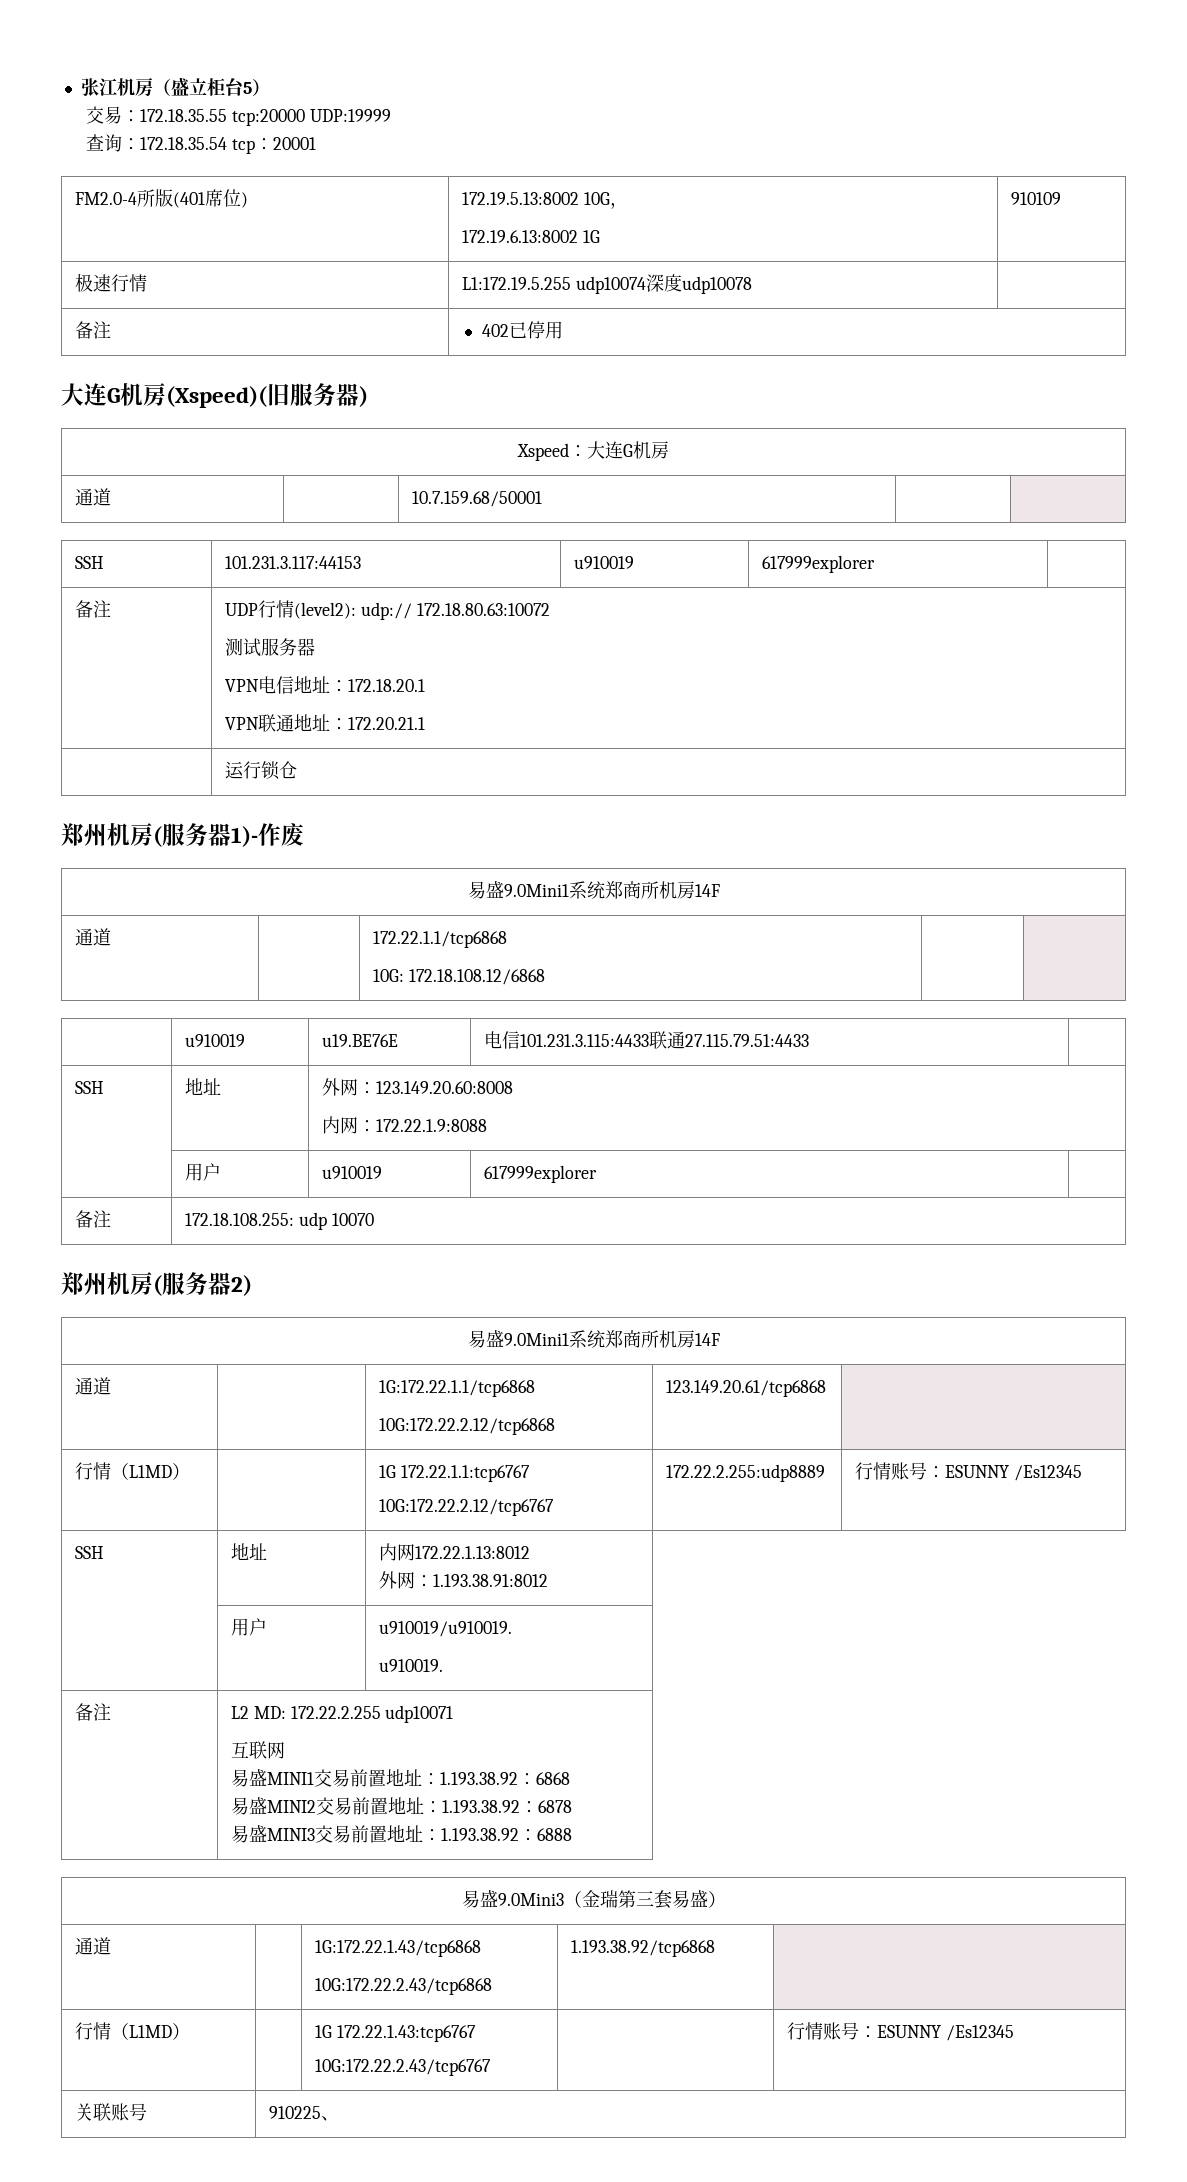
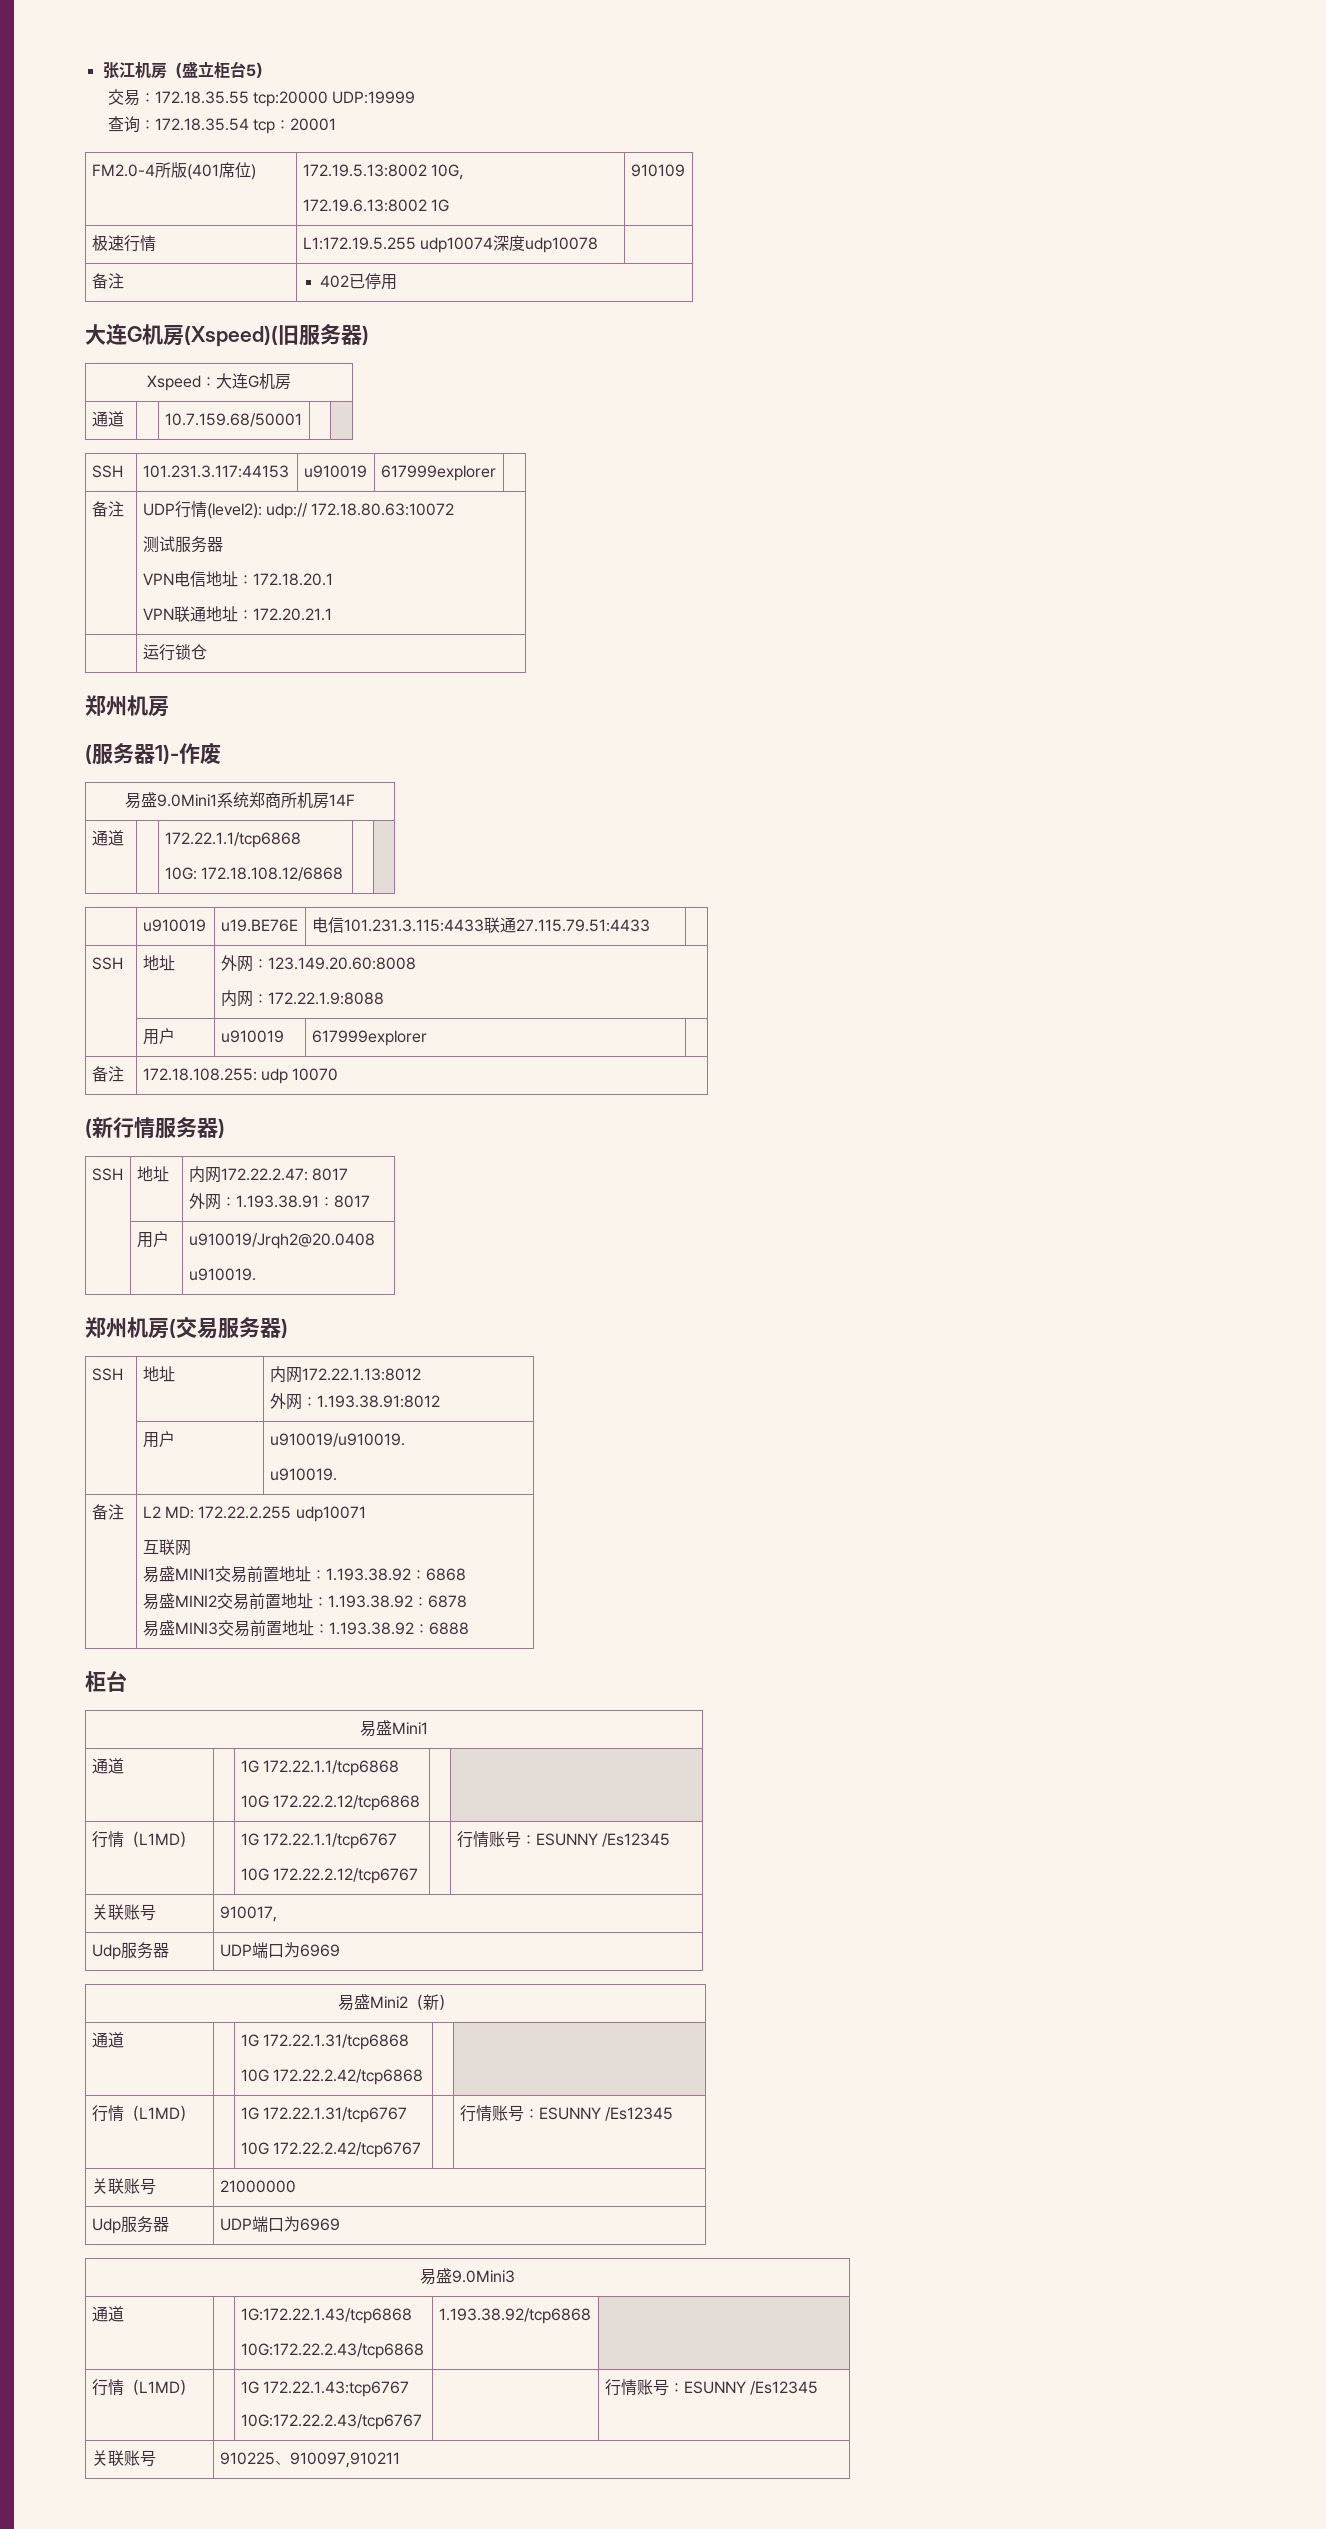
  | 运行锁仓
- 郑州机房(服务器1)-作废
+ 郑州机房
+ (服务器1)-作废
- 郑州机房(服务器2)
- 易盛9.0Mini1系统郑商所机房14F
- 通道 | | 1G:172.22.1.1/tcp6868
- 10G:172.22.2.12/tcp6868 | 123.149.20.61/tcp6868 |
- 行情（L1MD） | | 1G 172.22.1.1:tcp6767
- 10G:172.22.2.12/tcp6767 | 172.22.2.255:udp8889 | 行情账号：ESUNNY /Es12345
+ (新行情服务器)
+ SSH | 地址 | 内网172.22.2.47: 8017
+ 外网：1.193.38.91：8017
+ | 用户 | u910019/Jrqh2@20.0408
+ u910019.
+ 郑州机房(交易服务器)
  备注 | L2 MD: 172.22.2.255 udp10071
  互联网
  易盛MINI1交易前置地址：1.193.38.92：6868
  易盛MINI2交易前置地址：1.193.38.92：6878
  易盛MINI3交易前置地址：1.193.38.92：6888
- 易盛9.0Mini3（金瑞第三套易盛）
+ 柜台
+ 易盛Mini1
+ 通道 | | 1G 172.22.1.1/tcp6868
+ 10G 172.22.2.12/tcp6868 | |
+ 行情（L1MD） | | 1G 172.22.1.1/tcp6767
+ 10G 172.22.2.12/tcp6767 | | 行情账号：ESUNNY /Es12345
+ 关联账号 | 910017,
+ Udp服务器 | UDP端口为6969
+ 易盛Mini2（新）
+ 通道 | | 1G 172.22.1.31/tcp6868
+ 10G 172.22.2.42/tcp6868 | |
+ 行情（L1MD） | | 1G 172.22.1.31/tcp6767
+ 10G 172.22.2.42/tcp6767 | | 行情账号：ESUNNY /Es12345
+ 关联账号 | 21000000
+ Udp服务器 | UDP端口为6969
+ 易盛9.0Mini3
- 关联账号 | 910225、
+ 关联账号 | 910225、910097,910211

